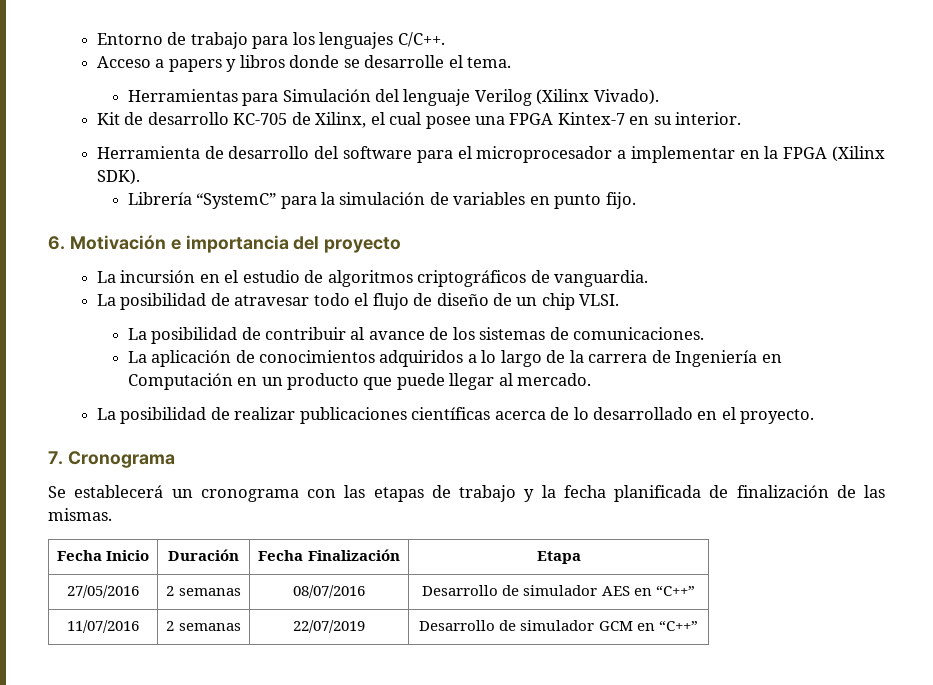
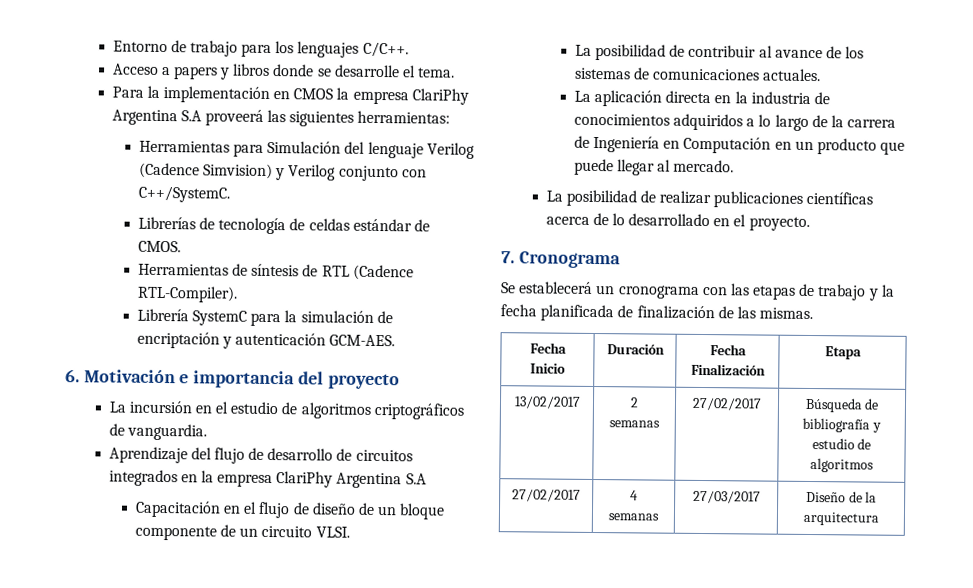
+ Para la implementación en CMOS la empresa ClariPhy Argentina S.A proveerá las siguientes herramientas:
- Herramientas para Simulación del lenguaje Verilog (Xilinx Vivado).
- Kit de desarrollo KC-705 de Xilinx, el cual posee una FPGA Kintex-7 en su interior.
- Herramienta de desarrollo del software para el microprocesador a implementar en la FPGA (Xilinx SDK).
+ Herramientas para Simulación del lenguaje Verilog (Cadence Simvision) y Verilog conjunto con C++/SystemC.
+ Librerías de tecnología de celdas estándar de CMOS.
+ Herramientas de síntesis de RTL (Cadence RTL-Compiler).
- Librería “SystemC” para la simulación de variables en punto fijo.
+ Librería SystemC para la simulación de encriptación y autenticación GCM-AES.
- La posibilidad de atravesar todo el flujo de diseño de un chip VLSI.
+ Aprendizaje del flujo de desarrollo de circuitos integrados en la empresa ClariPhy Argentina S.A
+ Capacitación en el flujo de diseño de un bloque componente de un circuito VLSI.
- La posibilidad de contribuir al avance de los sistemas de comunicaciones.
+ La posibilidad de contribuir al avance de los sistemas de comunicaciones actuales.
- La aplicación de conocimientos adquiridos a lo largo de la carrera de Ingeniería en Computación en un producto que puede llegar al mercado.
+ La aplicación directa en la industria de conocimientos adquiridos a lo largo de la carrera de Ingeniería en Computación en un producto que puede llegar al mercado.
- 27/05/2016 | 2 semanas | 08/07/2016 | Desarrollo de simulador AES en “C++”
- 11/07/2016 | 2 semanas | 22/07/2019 | Desarrollo de simulador GCM en “C++”
+ 13/02/2017 | 2 semanas | 27/02/2017 | Búsqueda de bibliografía y estudio de algoritmos
+ 27/02/2017 | 4 semanas | 27/03/2017 | Diseño de la arquitectura

